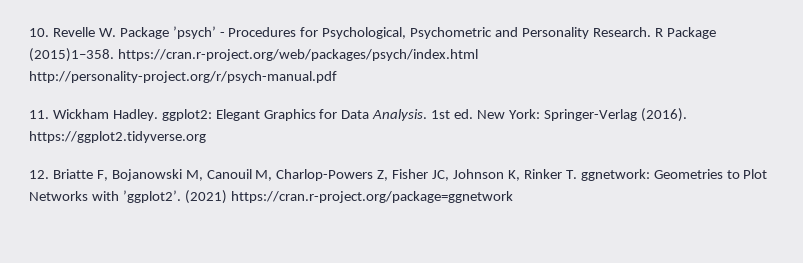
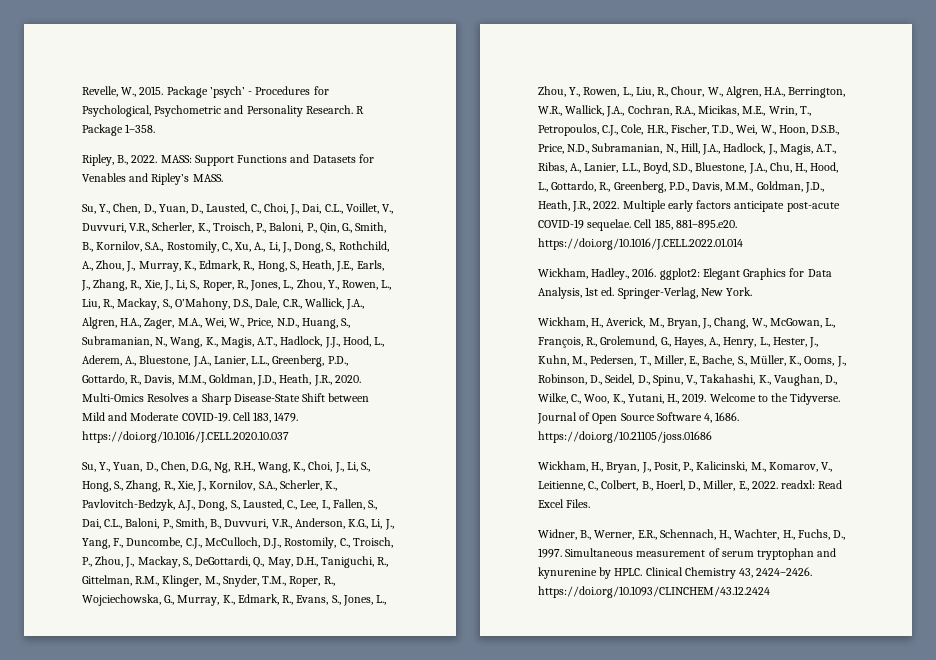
- 10. Revelle W. Package ’psych’ - Procedures for Psychological, Psychometric and Personality Research.
+ Revelle, W., 2015. Package ’psych’ - Procedures for Psychological, Psychometric and Personality Research.
- R Package (2015)1–358. https://cran.r-project.org/web/packages/psych/index.html http://personality-project.org/r/psych-manual.pdf
- 11. Wickham Hadley. ggplot2: Elegant Graphics for Data Analysis. 1st ed. New York: Springer-Verlag (2016). https://ggplot2.tidyverse.org
- 12. Briatte F, Bojanowski M, Canouil M, Charlop-Powers Z, Fisher JC, Johnson K, Rinker T. ggnetwork: Geometries to Plot Networks with ’ggplot2’. (2021) https://cran.r-project.org/package=ggnetwork
+ R Package 1–358.
+ Ripley, B., 2022. MASS: Support Functions and Datasets for Venables and Ripley’s MASS.
+ Su, Y., Chen, D., Yuan, D., Lausted, C., Choi, J., Dai, C.L., Voillet, V., Duvvuri, V.R., Scherler, K., Troisch, P., Baloni, P., Qin, G., Smith, B., Kornilov, S.A., Rostomily, C., Xu, A., Li, J., Dong, S., Rothchild, A., Zhou, J., Murray, K., Edmark, R., Hong, S., Heath, J.E., Earls, J., Zhang, R., Xie, J., Li, S., Roper, R., Jones, L., Zhou, Y., Rowen, L., Liu, R., Mackay, S., O’Mahony, D.S., Dale, C.R., Wallick, J.A., Algren, H.A., Zager, M.A., Wei, W., Price, N.D., Huang, S., Subramanian, N., Wang, K., Magis, A.T., Hadlock, J.J., Hood, L., Aderem, A., Bluestone, J.A., Lanier, L.L., Greenberg, P.D., Gottardo, R., Davis, M.M., Goldman, J.D., Heath, J.R., 2020. Multi-Omics Resolves a Sharp Disease-State Shift between Mild and Moderate COVID-19. Cell 183, 1479. https://doi.org/10.1016/J.CELL.2020.10.037
+ Su, Y., Yuan, D., Chen, D.G., Ng, R.H., Wang, K., Choi, J., Li, S., Hong, S., Zhang, R., Xie, J., Kornilov, S.A., Scherler, K., Pavlovitch-Bedzyk, A.J., Dong, S., Lausted, C., Lee, I., Fallen, S., Dai, C.L., Baloni, P., Smith, B., Duvvuri, V.R., Anderson, K.G., Li, J., Yang, F., Duncombe, C.J., McCulloch, D.J., Rostomily, C., Troisch, P., Zhou, J., Mackay, S., DeGottardi, Q., May, D.H., Taniguchi, R., Gittelman, R.M., Klinger, M., Snyder, T.M., Roper, R., Wojciechowska, G., Murray, K., Edmark, R., Evans, S., Jones, L., Zhou, Y., Rowen, L., Liu, R., Chour, W., Algren, H.A., Berrington, W.R., Wallick, J.A., Cochran, R.A., Micikas, M.E., Wrin, T., Petropoulos, C.J., Cole, H.R., Fischer, T.D., Wei, W., Hoon, D.S.B., Price, N.D., Subramanian, N., Hill, J.A., Hadlock, J., Magis, A.T., Ribas, A., Lanier, L.L., Boyd, S.D., Bluestone, J.A., Chu, H., Hood, L., Gottardo, R., Greenberg, P.D., Davis, M.M., Goldman, J.D., Heath, J.R., 2022. Multiple early factors anticipate post-acute COVID-19 sequelae. Cell 185, 881–895.e20. https://doi.org/10.1016/J.CELL.2022.01.014
+ Wickham, Hadley., 2016. ggplot2: Elegant Graphics for Data Analysis, 1st ed. Springer-Verlag, New York.
+ Wickham, H., Averick, M., Bryan, J., Chang, W., McGowan, L., François, R., Grolemund, G., Hayes, A., Henry, L., Hester, J., Kuhn, M., Pedersen, T., Miller, E., Bache, S., Müller, K., Ooms, J., Robinson, D., Seidel, D., Spinu, V., Takahashi, K., Vaughan, D., Wilke, C., Woo, K., Yutani, H., 2019. Welcome to the Tidyverse. Journal of Open Source Software 4, 1686. https://doi.org/10.21105/joss.01686
+ Wickham, H., Bryan, J., Posit, P., Kalicinski, M., Komarov, V., Leitienne, C., Colbert, B., Hoerl, D., Miller, E., 2022. readxl: Read Excel Files.
+ Widner, B., Werner, E.R., Schennach, H., Wachter, H., Fuchs, D., 1997. Simultaneous measurement of serum tryptophan and kynurenine by HPLC. Clinical Chemistry 43, 2424–2426. https://doi.org/10.1093/CLINCHEM/43.12.2424

